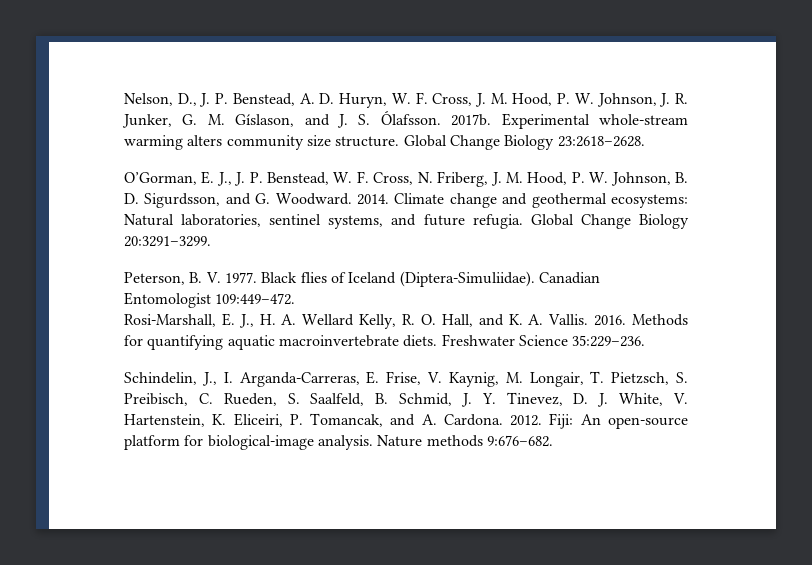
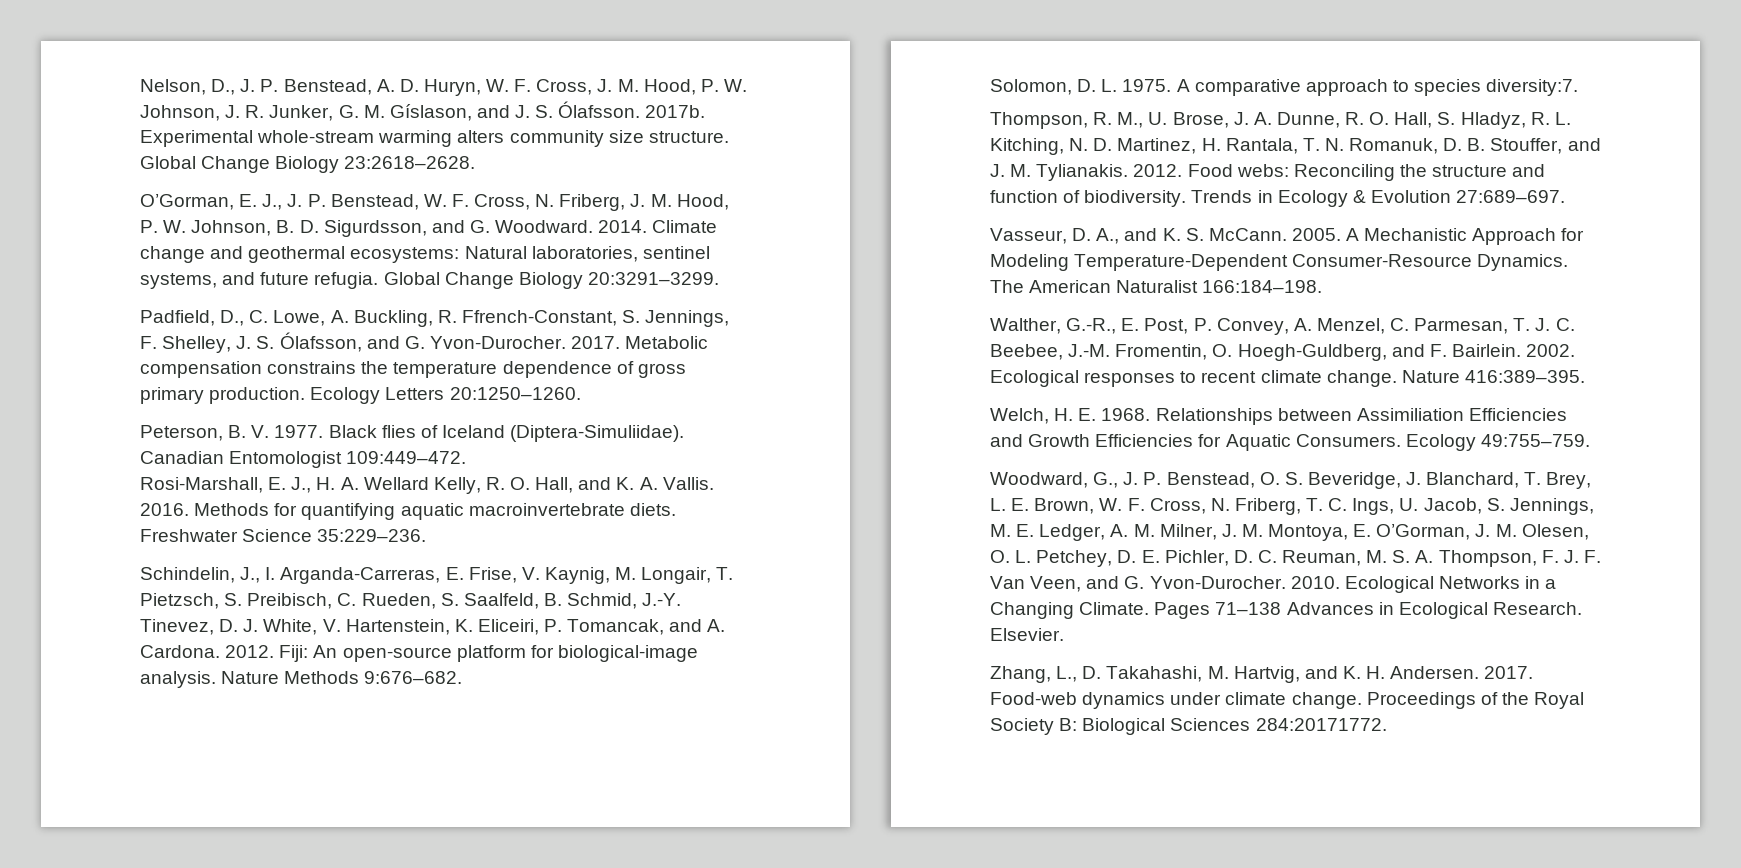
+ Padfield, D., C. Lowe, A. Buckling, R. Ffrench-Constant, S. Jennings, F. Shelley, J. S. Ólafsson, and G. Yvon-Durocher. 2017. Metabolic compensation constrains the temperature dependence of gross primary production. Ecology Letters 20:1250–1260.
- Schindelin, J., I. Arganda-Carreras, E. Frise, V. Kaynig, M. Longair, T. Pietzsch, S. Preibisch, C. Rueden, S. Saalfeld, B. Schmid, J. Y. Tinevez, D. J. White, V. Hartenstein, K. Eliceiri, P. Tomancak, and A. Cardona.
+ Schindelin, J., I. Arganda-Carreras, E. Frise, V. Kaynig, M. Longair, T. Pietzsch, S. Preibisch, C. Rueden, S. Saalfeld, B. Schmid, J.-Y. Tinevez, D. J. White, V. Hartenstein, K. Eliceiri, P. Tomancak, and A. Cardona.
- Nature methods 9:676–682.
+ Nature Methods 9:676–682.
+ Solomon, D. L. 1975. A comparative approach to species diversity:7.
+ Thompson, R. M., U. Brose, J. A. Dunne, R. O. Hall, S. Hladyz, R. L. Kitching, N. D. Martinez, H. Rantala, T. N. Romanuk, D. B. Stouffer, and J. M. Tylianakis. 2012. Food webs: Reconciling the structure and function of biodiversity. Trends in Ecology & Evolution 27:689–697.
+ Vasseur, D. A., and K. S. McCann. 2005. A Mechanistic Approach for Modeling Temperature-Dependent Consumer-Resource Dynamics. The American Naturalist 166:184–198.
+ Walther, G.-R., E. Post, P. Convey, A. Menzel, C. Parmesan, T. J. C. Beebee, J.-M. Fromentin, O. Hoegh-Guldberg, and F. Bairlein. 2002. Ecological responses to recent climate change. Nature 416:389–395.
+ Welch, H. E. 1968. Relationships between Assimiliation Efficiencies and Growth Efficiencies for Aquatic Consumers. Ecology 49:755–759.
+ Woodward, G., J. P. Benstead, O. S. Beveridge, J. Blanchard, T. Brey, L. E. Brown, W. F. Cross, N. Friberg, T. C. Ings, U. Jacob, S. Jennings, M. E. Ledger, A. M. Milner, J. M. Montoya, E. O’Gorman, J. M. Olesen, O. L. Petchey, D. E. Pichler, D. C. Reuman, M. S. A. Thompson, F. J. F. Van Veen, and G. Yvon-Durocher. 2010. Ecological Networks in a Changing Climate. Pages 71–138 Advances in Ecological Research. Elsevier.
+ Zhang, L., D. Takahashi, M. Hartvig, and K. H. Andersen. 2017. Food-web dynamics under climate change. Proceedings of the Royal Society B: Biological Sciences 284:20171772.

